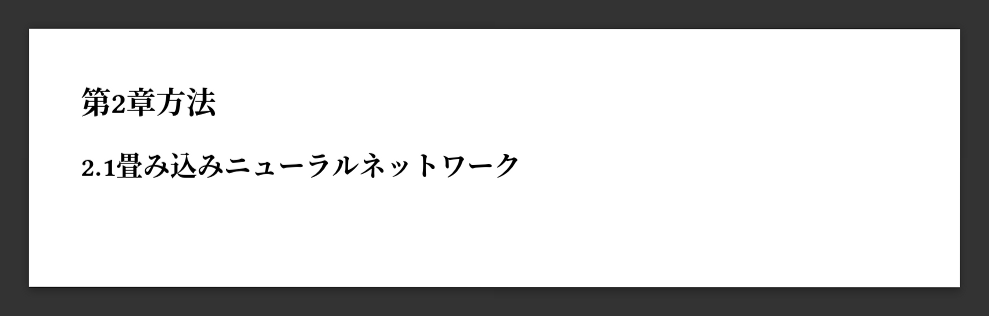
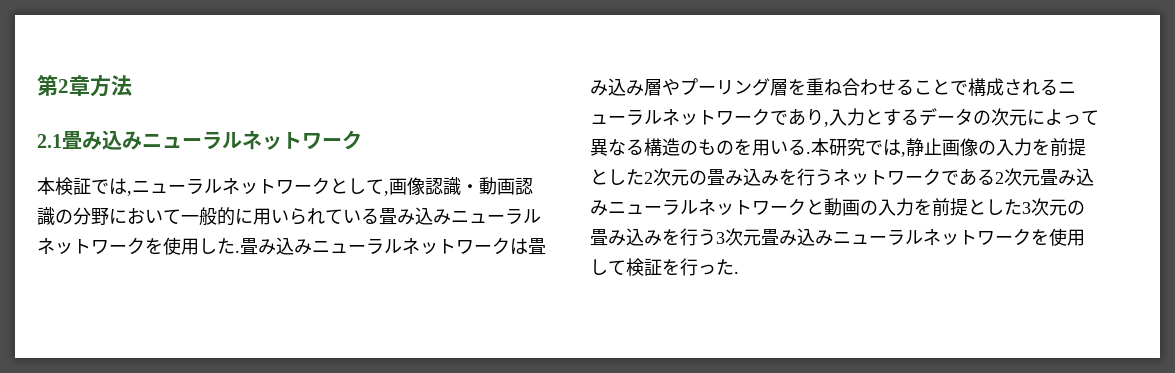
+ 本検証では,ニューラルネットワークとして,画像認識・動画認識の分野において一般的に用いられている畳み込みニューラルネットワークを使用した.畳み込みニューラルネットワークは畳み込み層やプーリング層を重ね合わせることで構成されるニューラルネットワークであり,入力とするデータの次元によって異なる構造のものを用いる.本研究では,静止画像の入力を前提とした2次元の畳み込みを行うネットワークである2次元畳み込みニューラルネットワークと動画の入力を前提とした3次元の畳み込みを行う3次元畳み込みニューラルネットワークを使用して検証を行った.

